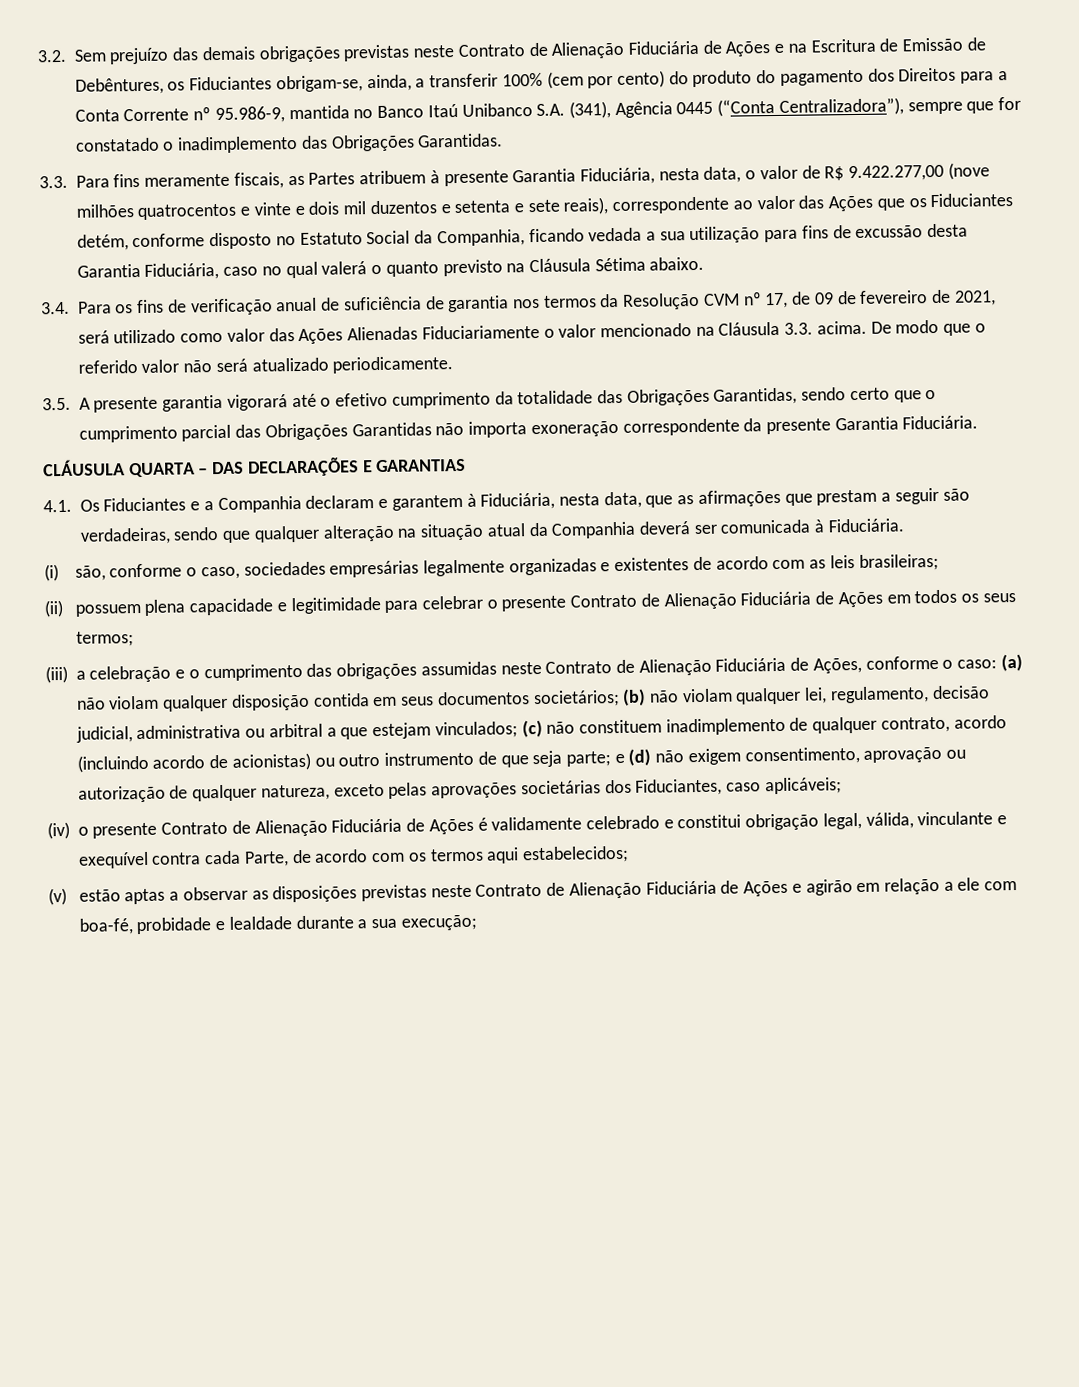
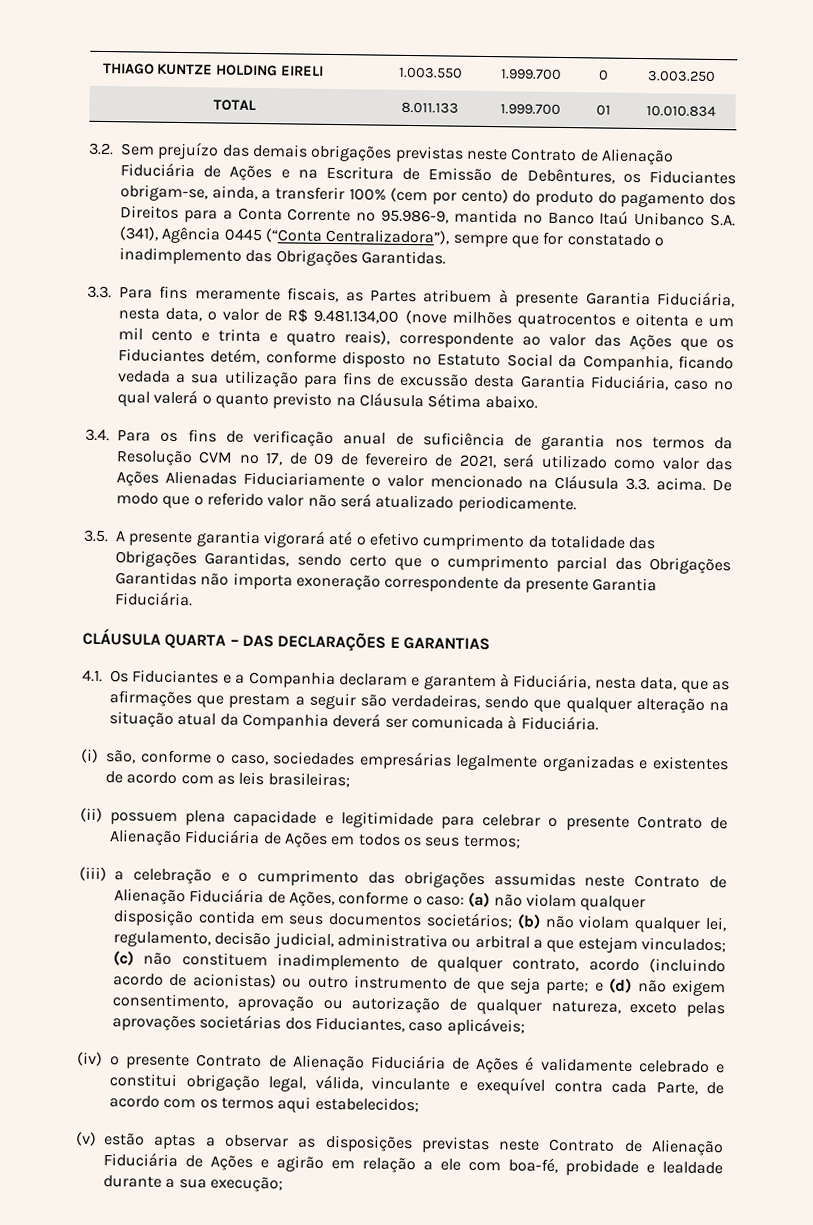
+ THIAGO KUNTZE HOLDING EIRELI | 1.003.550 | 1.999.700 | 0 | 3.003.250
+ TOTAL | 8.011.133 | 1.999.700 | 01 | 10.010.834
- 3.3. Para fins meramente fiscais, as Partes atribuem à presente Garantia Fiduciária, nesta data, o valor de R$ 9.422.277,00 (nove milhões quatrocentos e vinte e dois mil duzentos e setenta e sete reais), correspondente ao valor das Ações que os Fiduciantes detém, conforme disposto no Estatuto Social da Companhia, ficando vedada a sua utilização para fins de excussão desta Garantia Fiduciária, caso no qual valerá o quanto previsto na Cláusula Sétima abaixo.
+ 3.3. Para fins meramente fiscais, as Partes atribuem à presente Garantia Fiduciária, nesta data, o valor de R$ 9.481.134,00 (nove milhões quatrocentos e oitenta e um mil cento e trinta e quatro reais), correspondente ao valor das Ações que os Fiduciantes detém, conforme disposto no Estatuto Social da Companhia, ficando vedada a sua utilização para fins de excussão desta Garantia Fiduciária, caso no qual valerá o quanto previsto na Cláusula Sétima abaixo.

